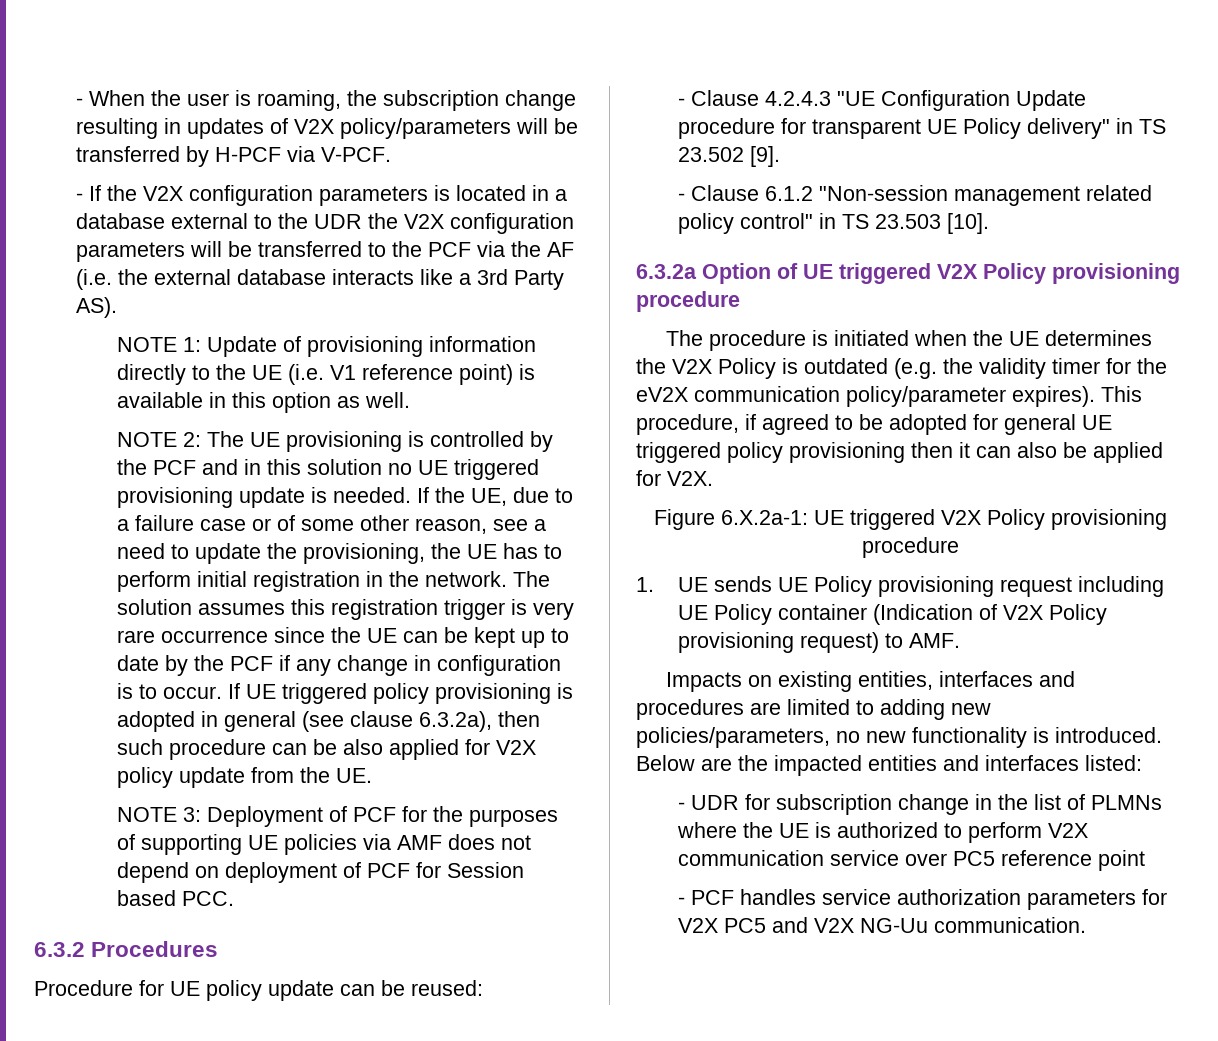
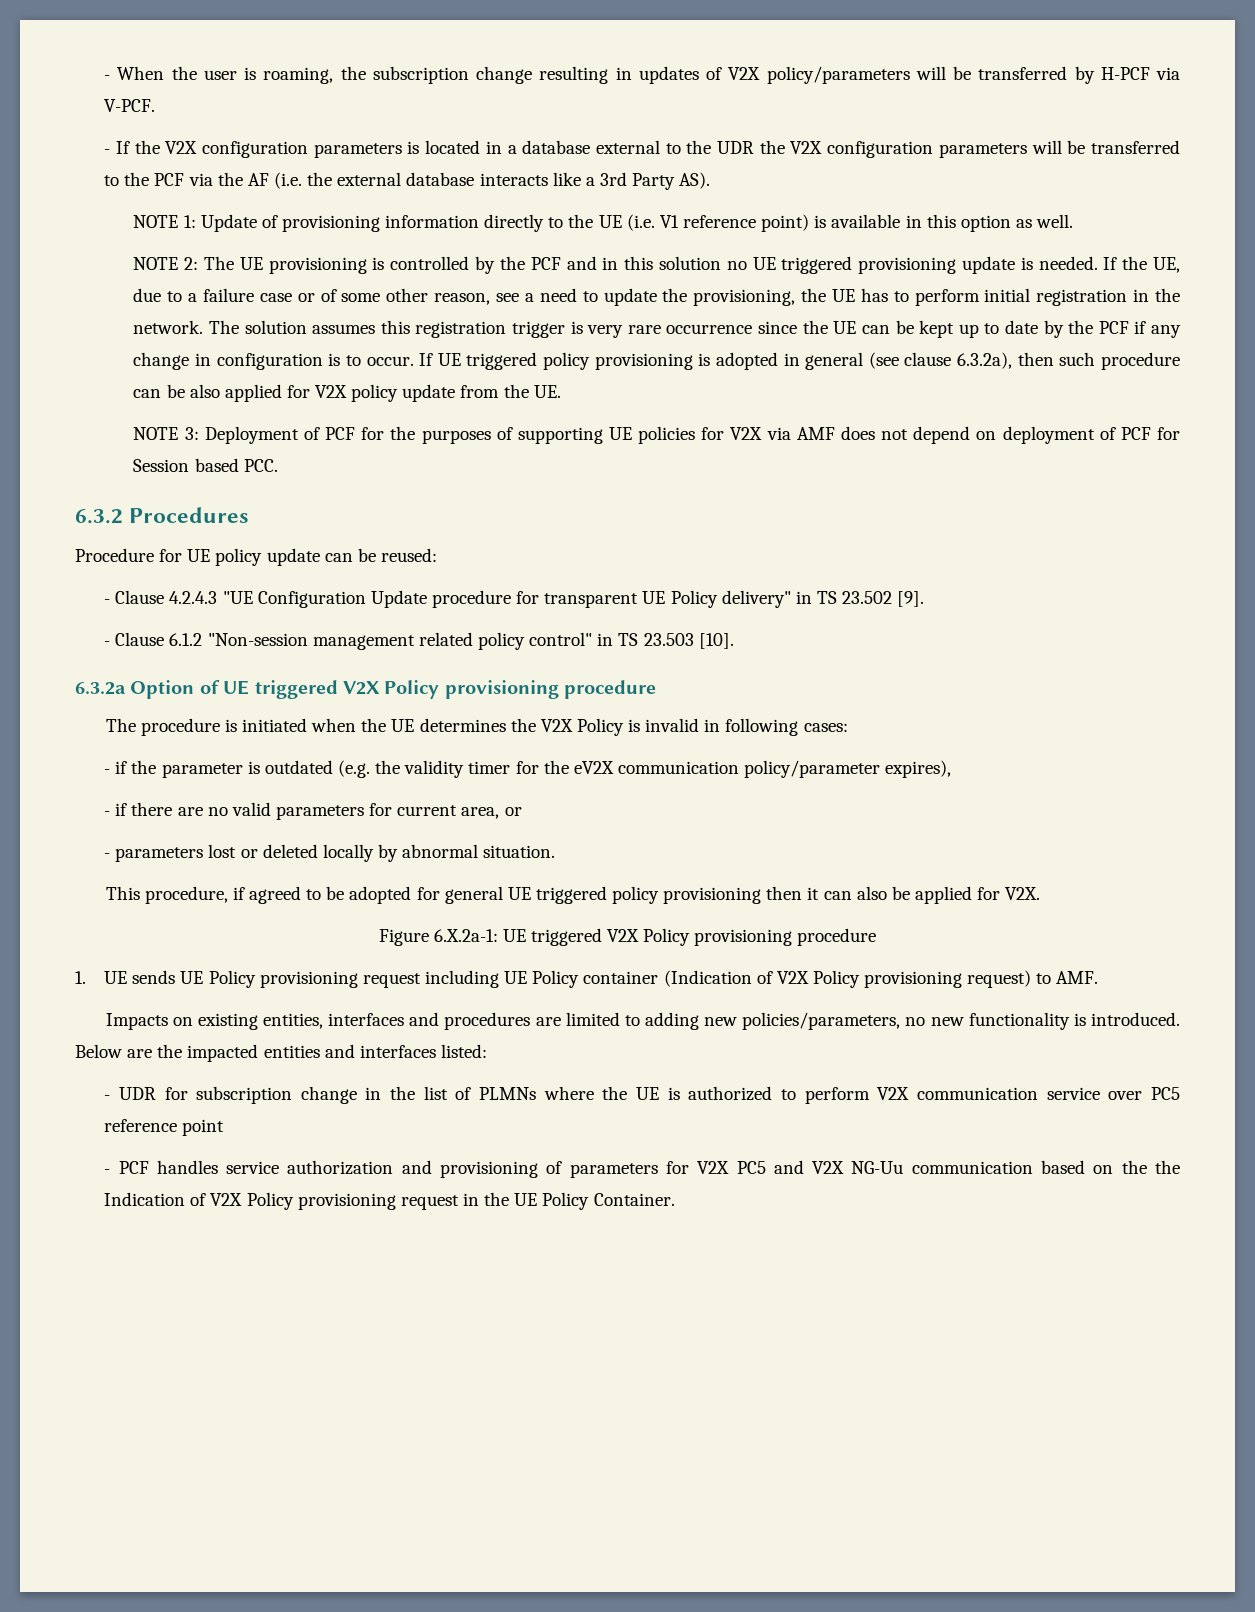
- NOTE 3: Deployment of PCF for the purposes of supporting UE policies via AMF does not depend on deployment of PCF for Session based PCC.
+ NOTE 3: Deployment of PCF for the purposes of supporting UE policies for V2X via AMF does not depend on deployment of PCF for Session based PCC.
- The procedure is initiated when the UE determines the V2X Policy is outdated (e.g. the validity timer for the eV2X communication policy/parameter expires). This procedure, if agreed to be adopted for general UE triggered policy provisioning then it can also be applied for V2X.
+ The procedure is initiated when the UE determines the V2X Policy is invalid in following cases:
+ - if the parameter is outdated (e.g. the validity timer for the eV2X communication policy/parameter expires),
+ - if there are no valid parameters for current area, or
+ - parameters lost or deleted locally by abnormal situation.
+ This procedure, if agreed to be adopted for general UE triggered policy provisioning then it can also be applied for V2X.
- - PCF handles service authorization parameters for V2X PC5 and V2X NG-Uu communication.
+ - PCF handles service authorization and provisioning of parameters for V2X PC5 and V2X NG-Uu communication based on the the Indication of V2X Policy provisioning request in the UE Policy Container.

